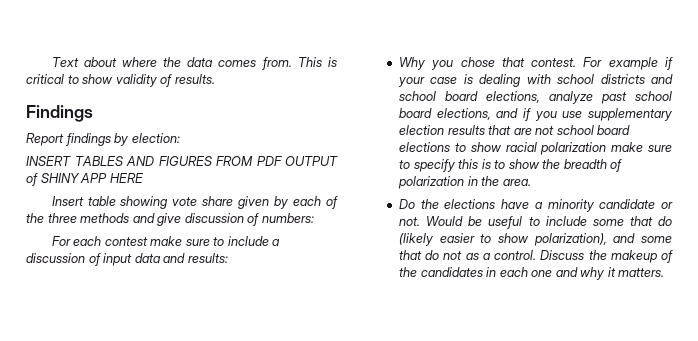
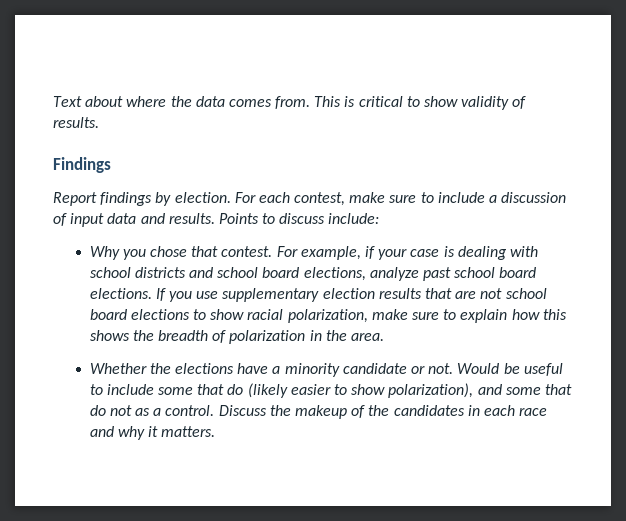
- Report findings by election:
- INSERT TABLES AND FIGURES FROM PDF OUTPUT of SHINY APP HERE
- Insert table showing vote share given by each of the three methods and give discussion of numbers:
- For each contest make sure to include a discussion of input data and results:
+ Report findings by election. For each contest, make sure to include a discussion of input data and results. Points to discuss include:
- For example if your case is dealing with school districts and school board elections, analyze past school board elections, and if you use supplementary election results that are not school board elections to show racial polarization make sure to specify this is to show the breadth of polarization in the area.
+ For example, if your case is dealing with school districts and school board elections, analyze past school board elections. If you use supplementary election results that are not school board elections to show racial polarization, make sure to explain how this shows the breadth of polarization in the area.
- Do the elections have a minority candidate or not.
+ Whether the elections have a minority candidate or not.
- Discuss the makeup of the candidates in each one and why it matters.
+ Discuss the makeup of the candidates in each race and why it matters.

